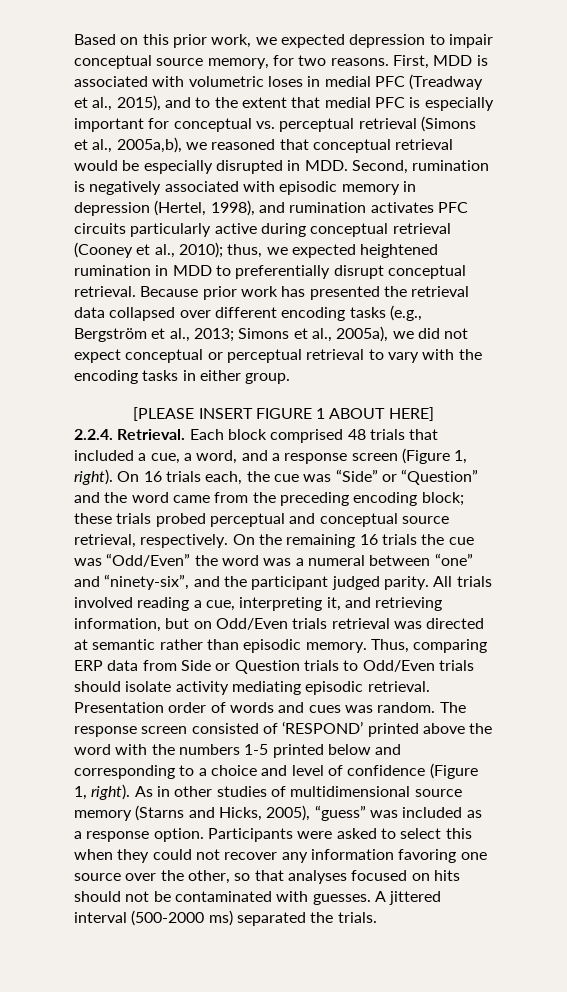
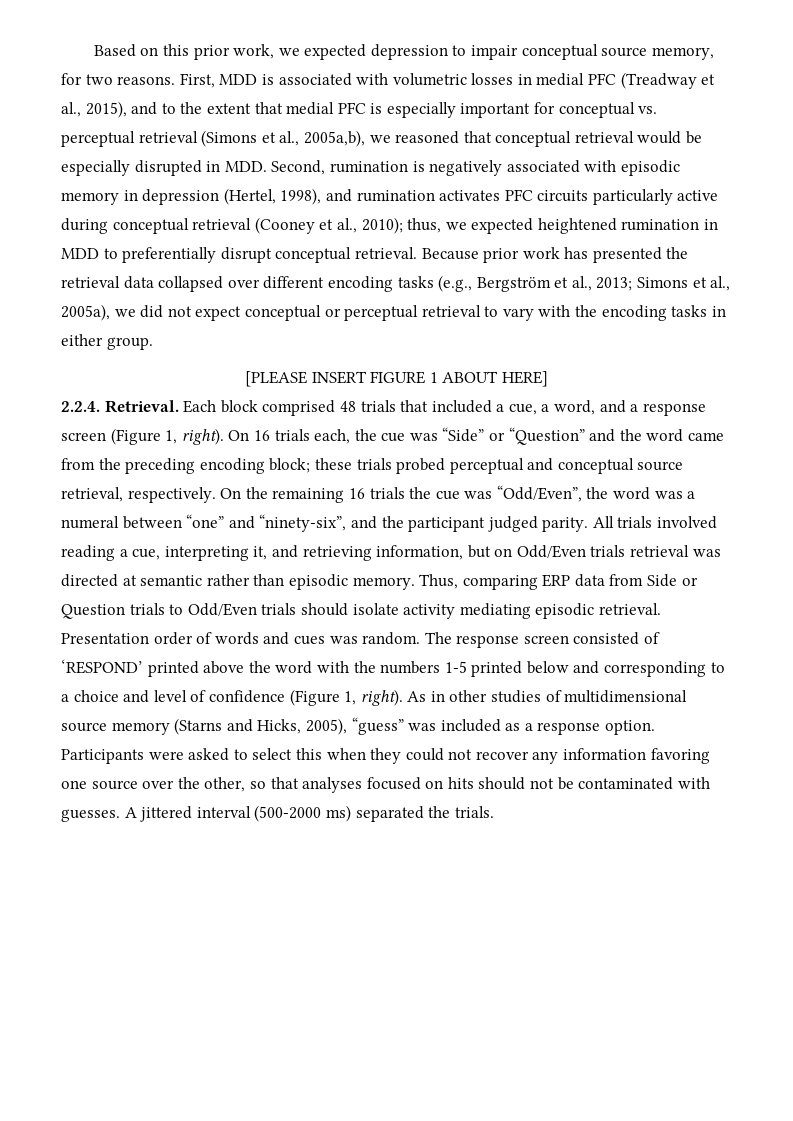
- First, MDD is associated with volumetric loses in medial PFC (Treadway et al., 2015), and to the extent that medial PFC is especially important for conceptual vs. perceptual retrieval (Simons et al., 2005a,b), we reasoned that conceptual retrieval would be especially disrupted in MDD. Second, rumination is negatively associated with episodic memory in depression (Hertel, 1998), and rumination activates PFC circuits particularly active during conceptual retrieval (Cooney et al., 2010);
+ First, MDD is associated with volumetric losses in medial PFC (Treadway et al., 2015), and to the extent that medial PFC is especially important for conceptual vs. perceptual retrieval (Simons et al., 2005a,b), we reasoned that conceptual retrieval would be especially disrupted in MDD. Second, rumination is negatively associated with episodic memory in depression (Hertel, 1998), and rumination activates PFC circuits particularly active during conceptual retrieval (Cooney et al., 2010);
- On the remaining 16 trials the cue was “Odd/Even” the word was a numeral between “one” and “ninety-six”, and the participant judged parity.
+ On the remaining 16 trials the cue was “Odd/Even”, the word was a numeral between “one” and “ninety-six”, and the participant judged parity.

